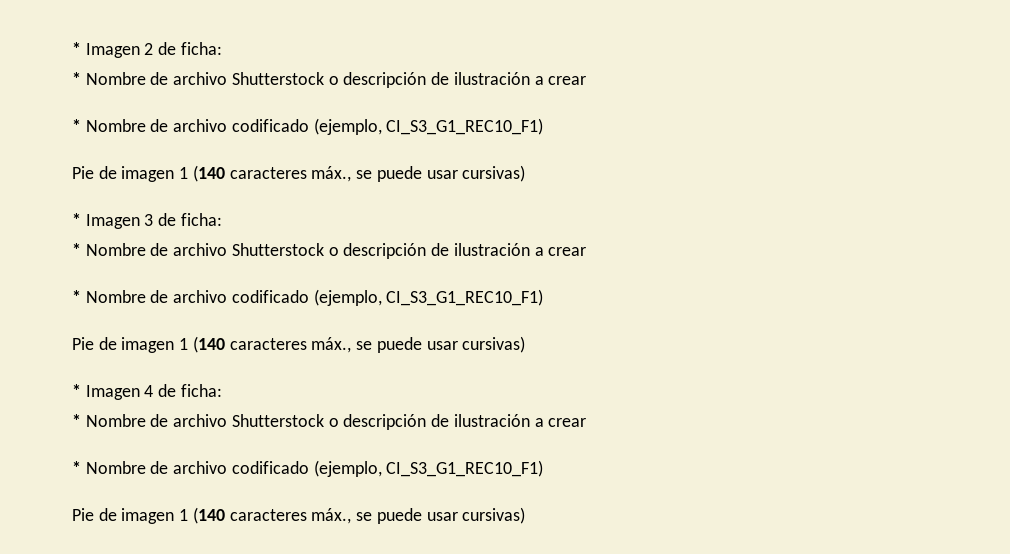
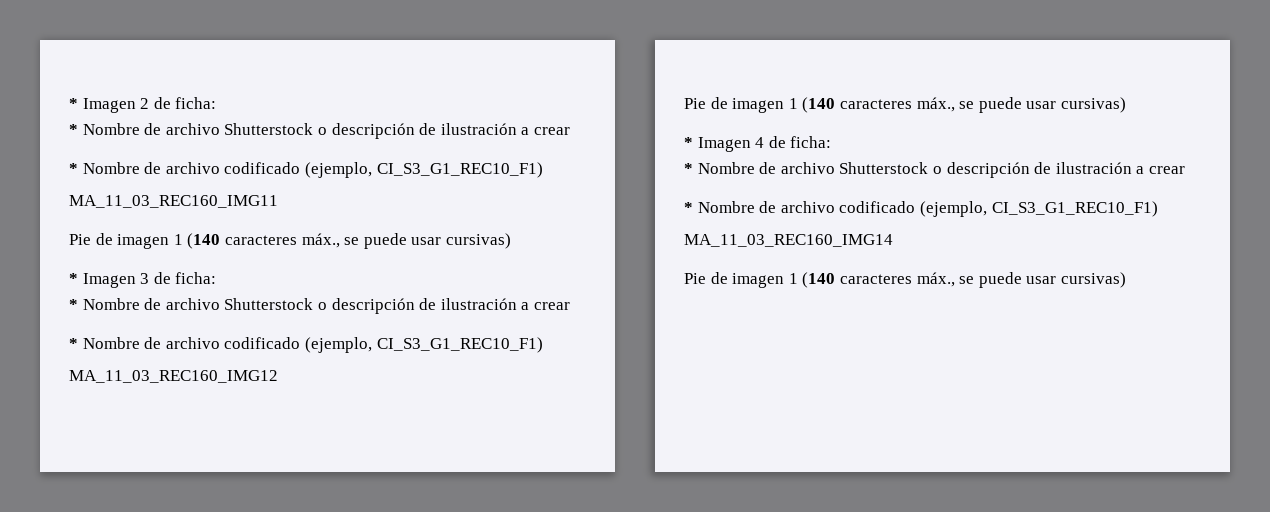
+ MA_11_03_REC160_IMG11
+ MA_11_03_REC160_IMG12
+ MA_11_03_REC160_IMG14

